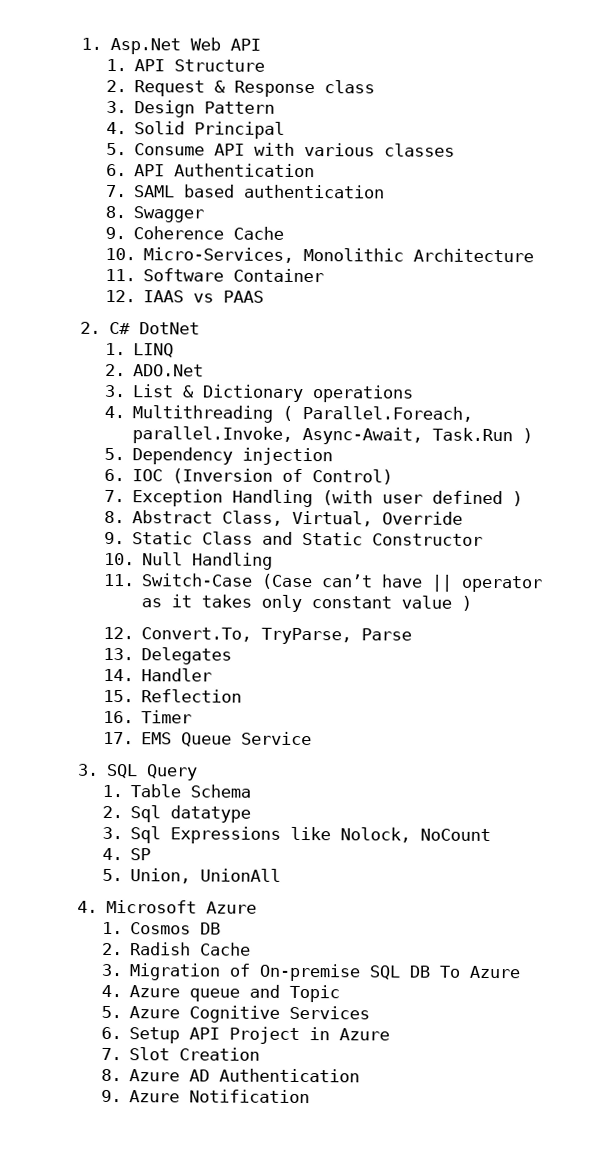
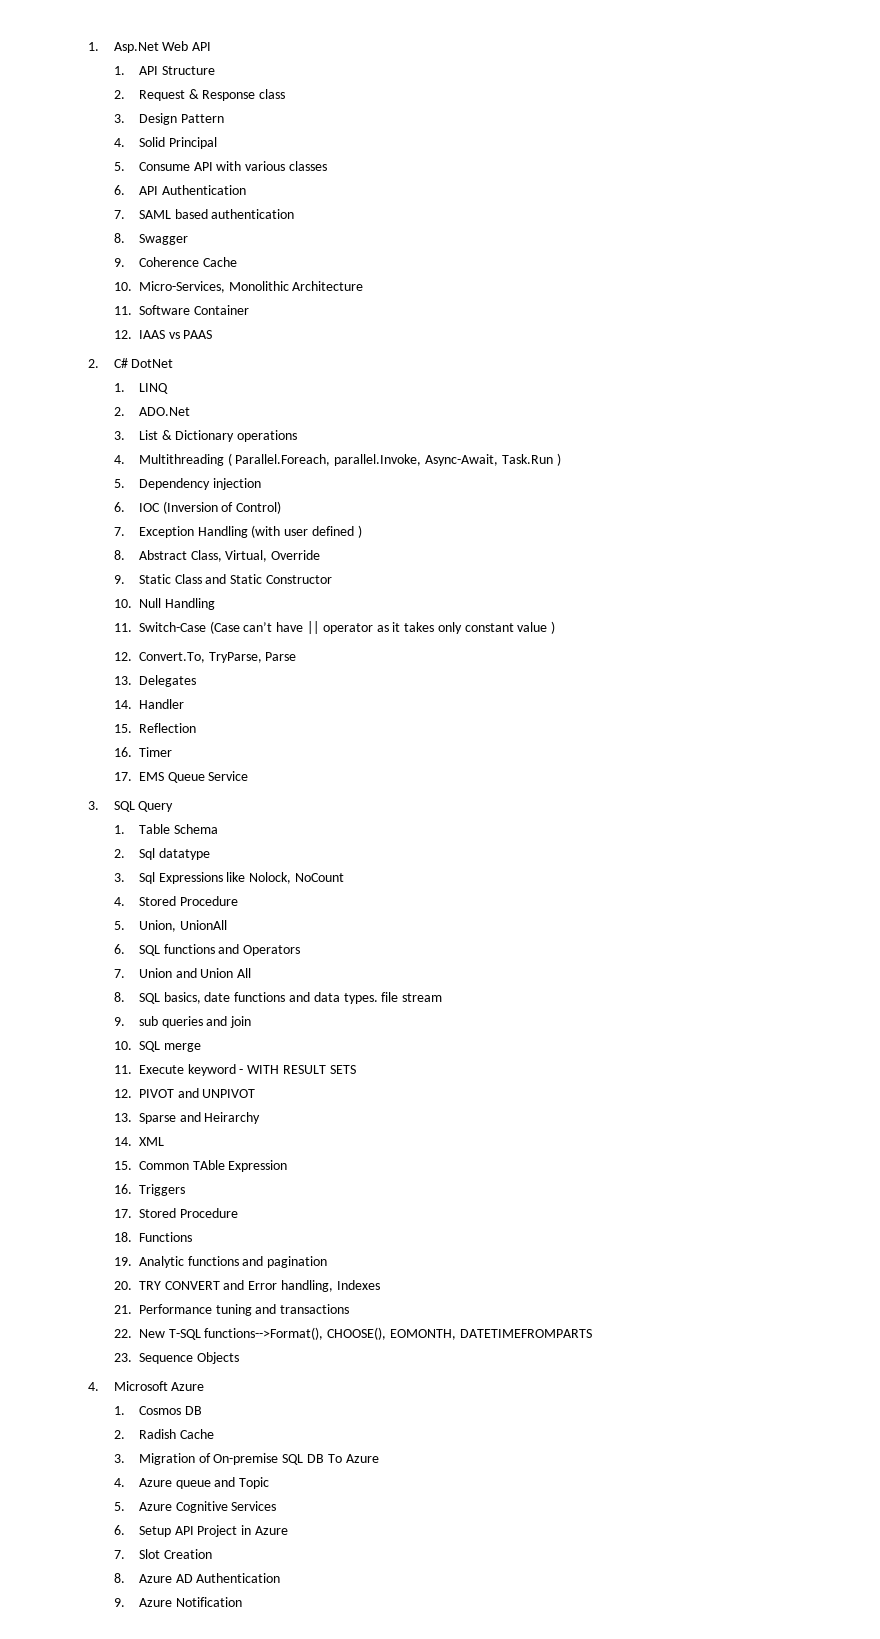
- 4. SP
+ 4. Stored Procedure
+ 6. SQL functions and Operators
+ 7. Union and Union All
+ 8. SQL basics, date functions and data types. file stream
+ 9. sub queries and join
+ 10. SQL merge
+ 11. Execute keyword - WITH RESULT SETS
+ 12. PIVOT and UNPIVOT
+ 13. Sparse and Heirarchy
+ 14. XML
+ 15. Common TAble Expression
+ 16. Triggers
+ 17. Stored Procedure
+ 18. Functions
+ 19. Analytic functions and pagination
+ 20. TRY CONVERT and Error handling, Indexes
+ 21. Performance tuning and transactions
+ 22. New T-SQL functions-->Format(), CHOOSE(), EOMONTH, DATETIMEFROMPARTS
+ 23. Sequence Objects

